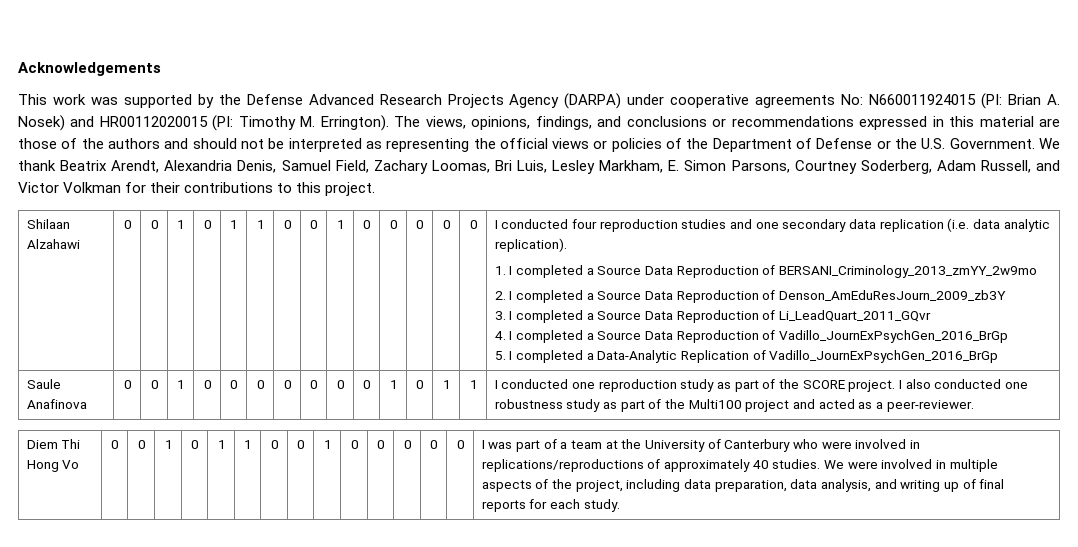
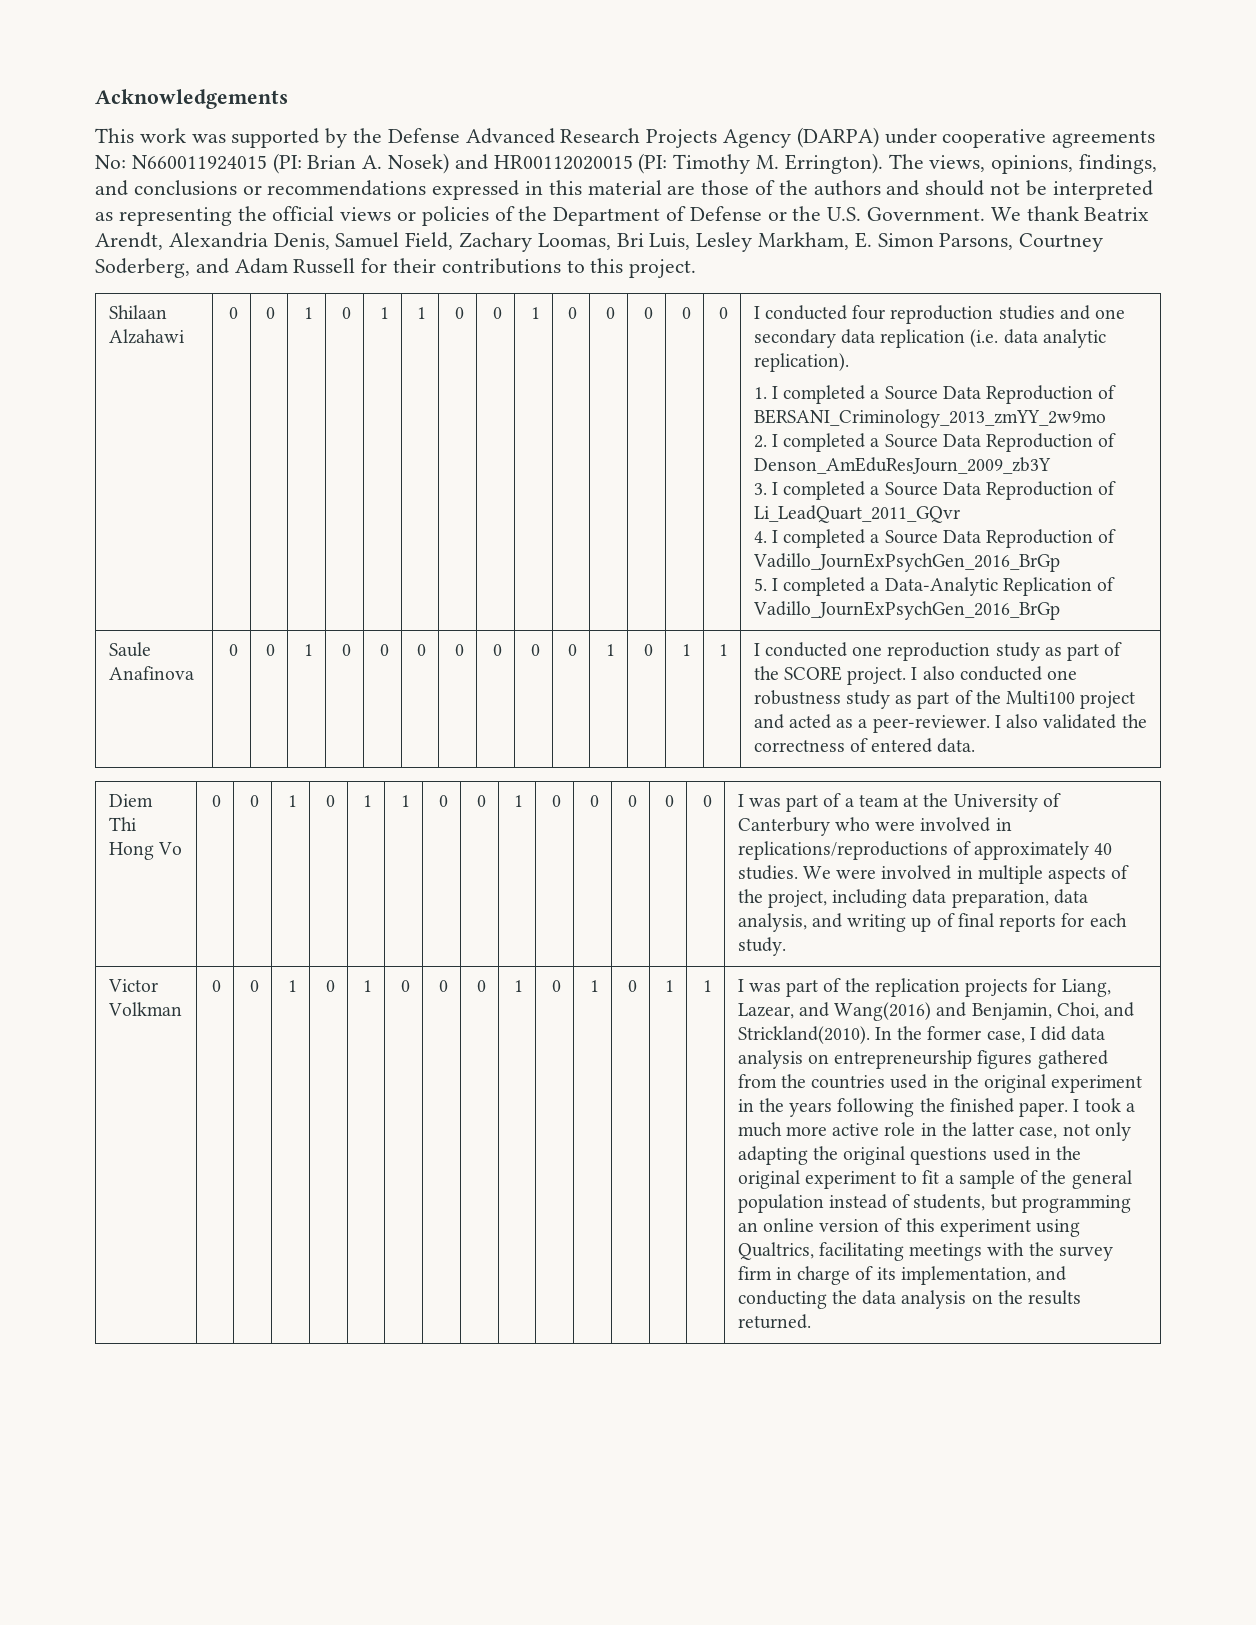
- We thank Beatrix Arendt, Alexandria Denis, Samuel Field, Zachary Loomas, Bri Luis, Lesley Markham, E. Simon Parsons, Courtney Soderberg, Adam Russell, and Victor Volkman for their contributions to this project.
+ We thank Beatrix Arendt, Alexandria Denis, Samuel Field, Zachary Loomas, Bri Luis, Lesley Markham, E. Simon Parsons, Courtney Soderberg, and Adam Russell for their contributions to this project.
+ I also validated the correctness of entered data.
+ Victor Volkman | 0 | 0 | 1 | 0 | 1 | 0 | 0 | 0 | 1 | 0 | 1 | 0 | 1 | 1 | I was part of the replication projects for Liang, Lazear, and Wang(2016) and Benjamin, Choi, and Strickland(2010). In the former case, I did data analysis on entrepreneurship figures gathered from the countries used in the original experiment in the years following the finished paper. I took a much more active role in the latter case, not only adapting the original questions used in the original experiment to fit a sample of the general population instead of students, but programming an online version of this experiment using Qualtrics, facilitating meetings with the survey firm in charge of its implementation, and conducting the data analysis on the results returned.

